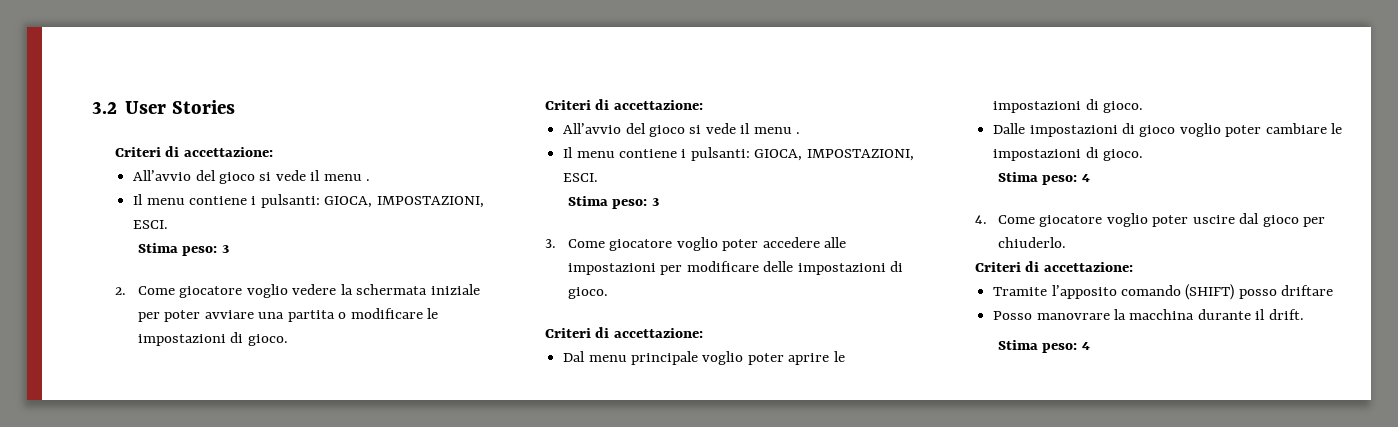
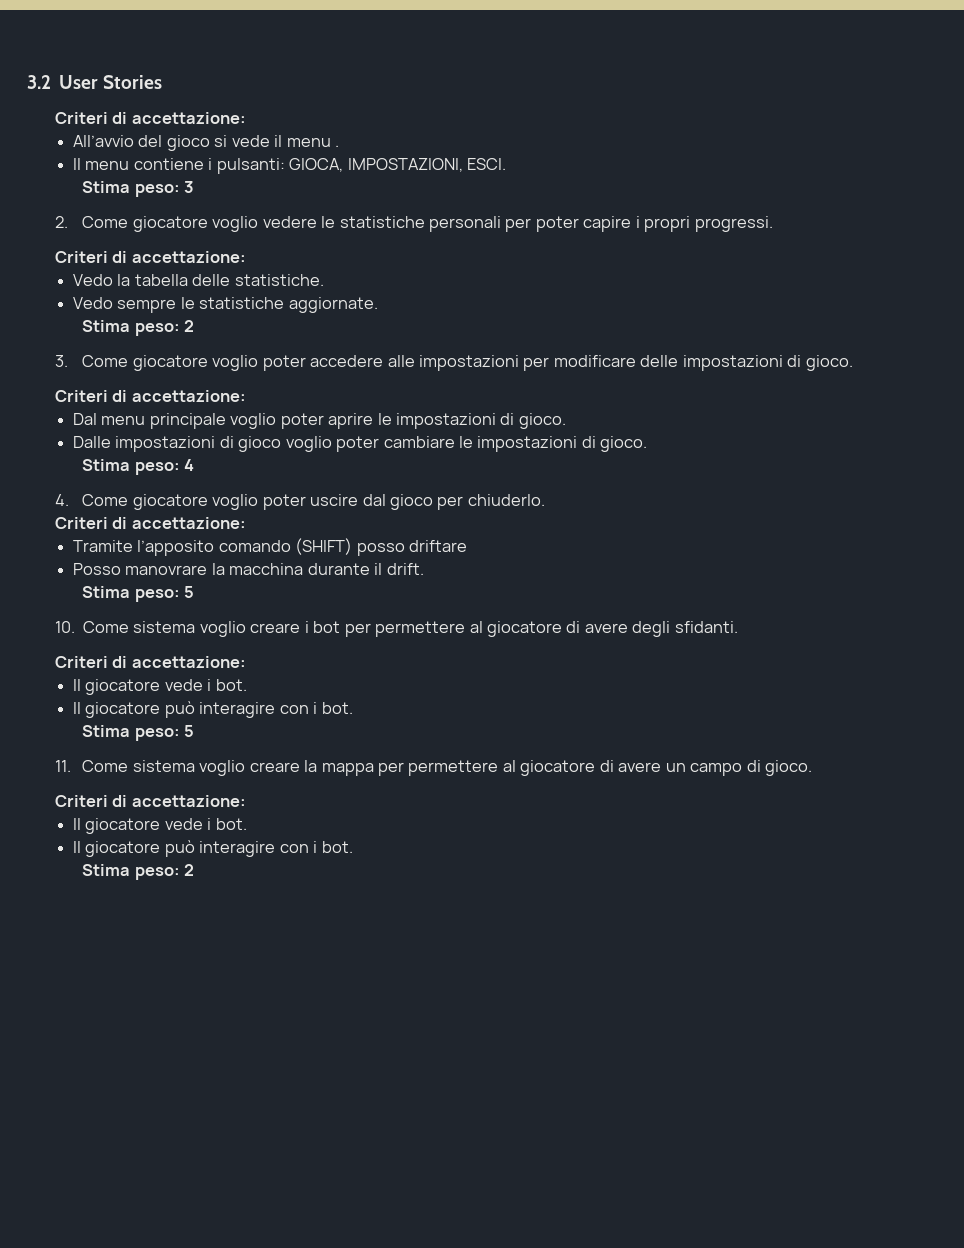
- 2. Come giocatore voglio vedere la schermata iniziale per poter avviare una partita o modificare le impostazioni di gioco.
+ 2. Come giocatore voglio vedere le statistiche personali per poter capire i propri progressi.
  Criteri di accettazione:
- All’avvio del gioco si vede il menu .
- Il menu contiene i pulsanti: GIOCA, IMPOSTAZIONI, ESCI.
- Stima peso: 3
+ Vedo la tabella delle statistiche.
+ Vedo sempre le statistiche aggiornate.
+ Stima peso: 2
  Posso manovrare la macchina durante il drift.
- Stima peso: 4
+ Stima peso: 5
+ 10. Come sistema voglio creare i bot per permettere al giocatore di avere degli sfidanti.
+ Criteri di accettazione:
+ Il giocatore vede i bot.
+ Il giocatore può interagire con i bot.
+ Stima peso: 5
+ 11. Come sistema voglio creare la mappa per permettere al giocatore di avere un campo di gioco.
+ Criteri di accettazione:
+ Il giocatore vede i bot.
+ Il giocatore può interagire con i bot.
+ Stima peso: 2

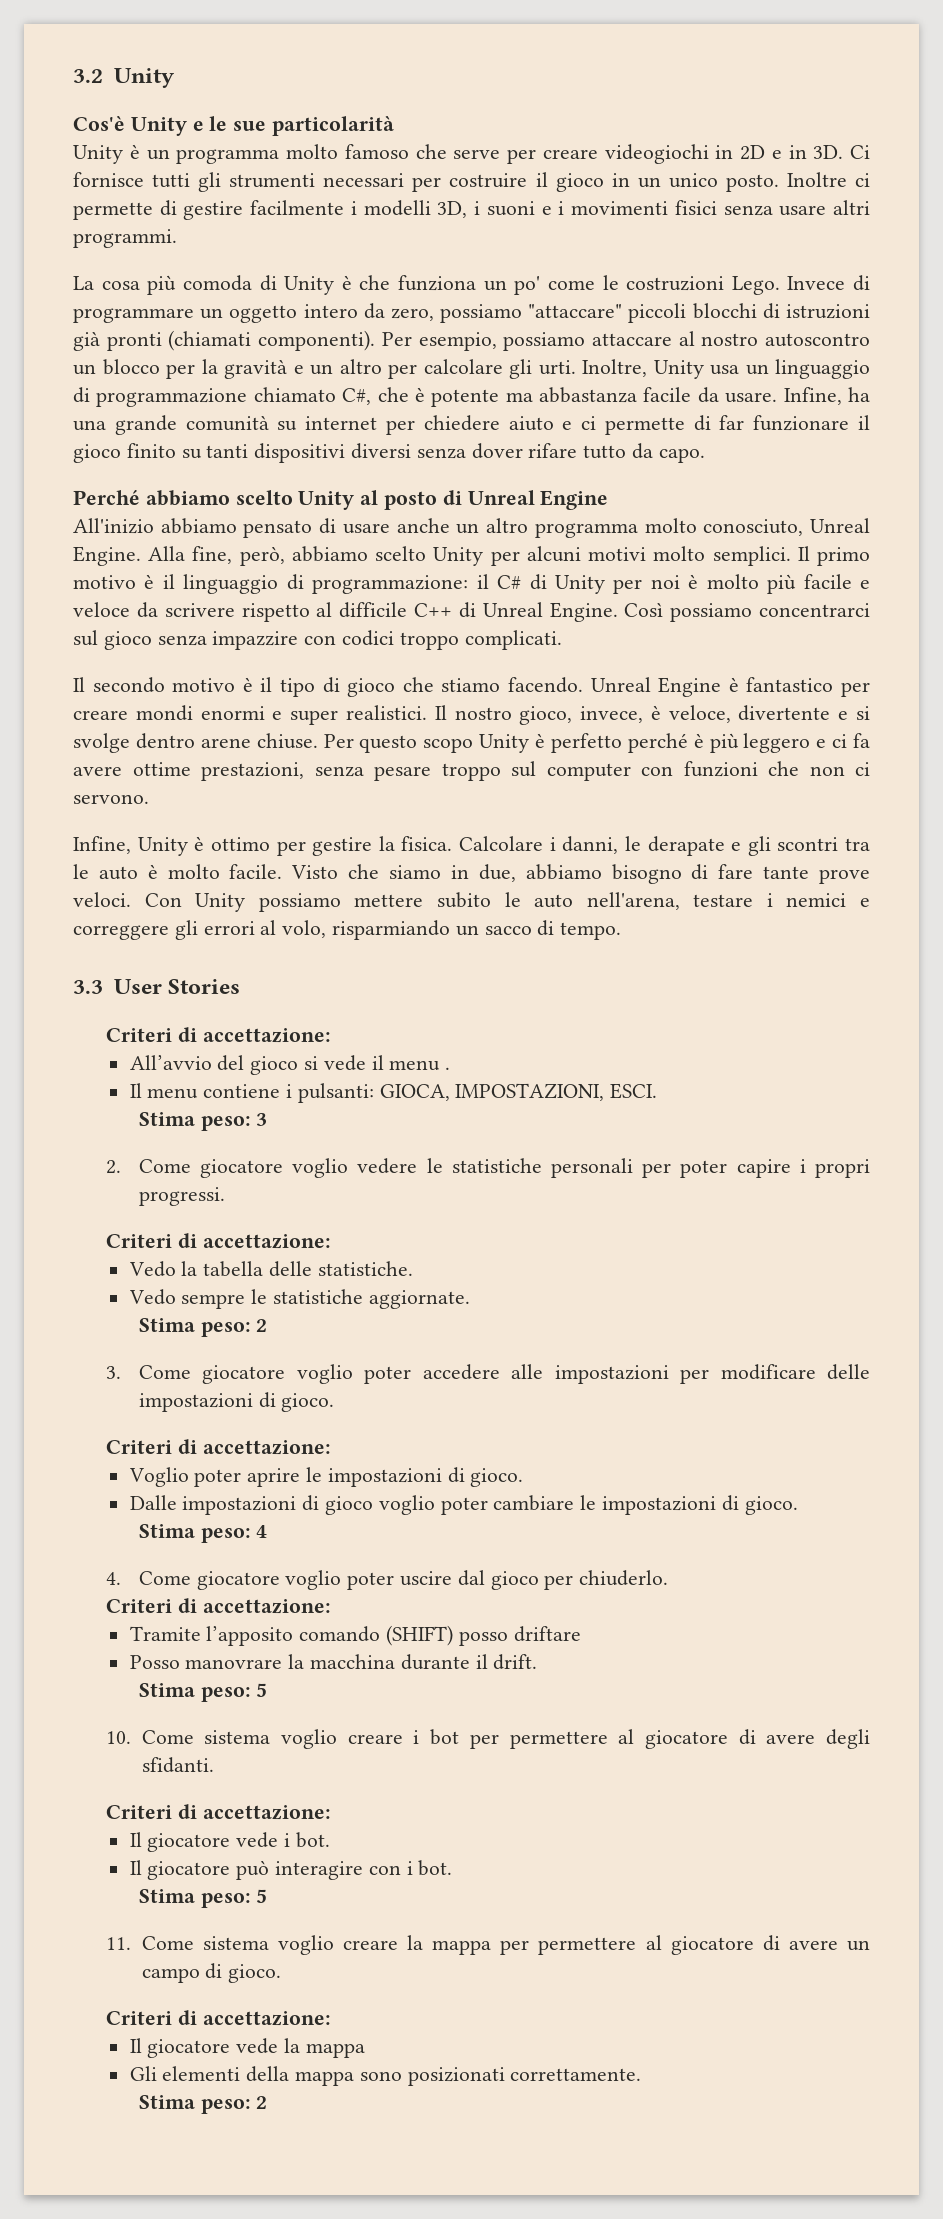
- 3.2 User Stories
+ 3.2 Unity
+ Cos'è Unity e le sue particolarità
+ Unity è un programma molto famoso che serve per creare videogiochi in 2D e in 3D. Ci fornisce tutti gli strumenti necessari per costruire il gioco in un unico posto. Inoltre ci permette di gestire facilmente i modelli 3D, i suoni e i movimenti fisici senza usare altri programmi.
+ La cosa più comoda di Unity è che funziona un po' come le costruzioni Lego. Invece di programmare un oggetto intero da zero, possiamo "attaccare" piccoli blocchi di istruzioni già pronti (chiamati componenti). Per esempio, possiamo attaccare al nostro autoscontro un blocco per la gravità e un altro per calcolare gli urti. Inoltre, Unity usa un linguaggio di programmazione chiamato C#, che è potente ma abbastanza facile da usare. Infine, ha una grande comunità su internet per chiedere aiuto e ci permette di far funzionare il gioco finito su tanti dispositivi diversi senza dover rifare tutto da capo.
+ Perché abbiamo scelto Unity al posto di Unreal Engine
+ All'inizio abbiamo pensato di usare anche un altro programma molto conosciuto, Unreal Engine. Alla fine, però, abbiamo scelto Unity per alcuni motivi molto semplici. Il primo motivo è il linguaggio di programmazione: il C# di Unity per noi è molto più facile e veloce da scrivere rispetto al difficile C++ di Unreal Engine. Così possiamo concentrarci sul gioco senza impazzire con codici troppo complicati.
+ Il secondo motivo è il tipo di gioco che stiamo facendo. Unreal Engine è fantastico per creare mondi enormi e super realistici. Il nostro gioco, invece, è veloce, divertente e si svolge dentro arene chiuse. Per questo scopo Unity è perfetto perché è più leggero e ci fa avere ottime prestazioni, senza pesare troppo sul computer con funzioni che non ci servono.
+ Infine, Unity è ottimo per gestire la fisica. Calcolare i danni, le derapate e gli scontri tra le auto è molto facile. Visto che siamo in due, abbiamo bisogno di fare tante prove veloci. Con Unity possiamo mettere subito le auto nell'arena, testare i nemici e correggere gli errori al volo, risparmiando un sacco di tempo.
+ 3.3 User Stories
- Dal menu principale voglio poter aprire le impostazioni di gioco.
+ Voglio poter aprire le impostazioni di gioco.
  11. Come sistema voglio creare la mappa per permettere al giocatore di avere un campo di gioco.
  Criteri di accettazione:
- Il giocatore vede i bot.
- Il giocatore può interagire con i bot.
+ Il giocatore vede la mappa
+ Gli elementi della mappa sono posizionati correttamente.

